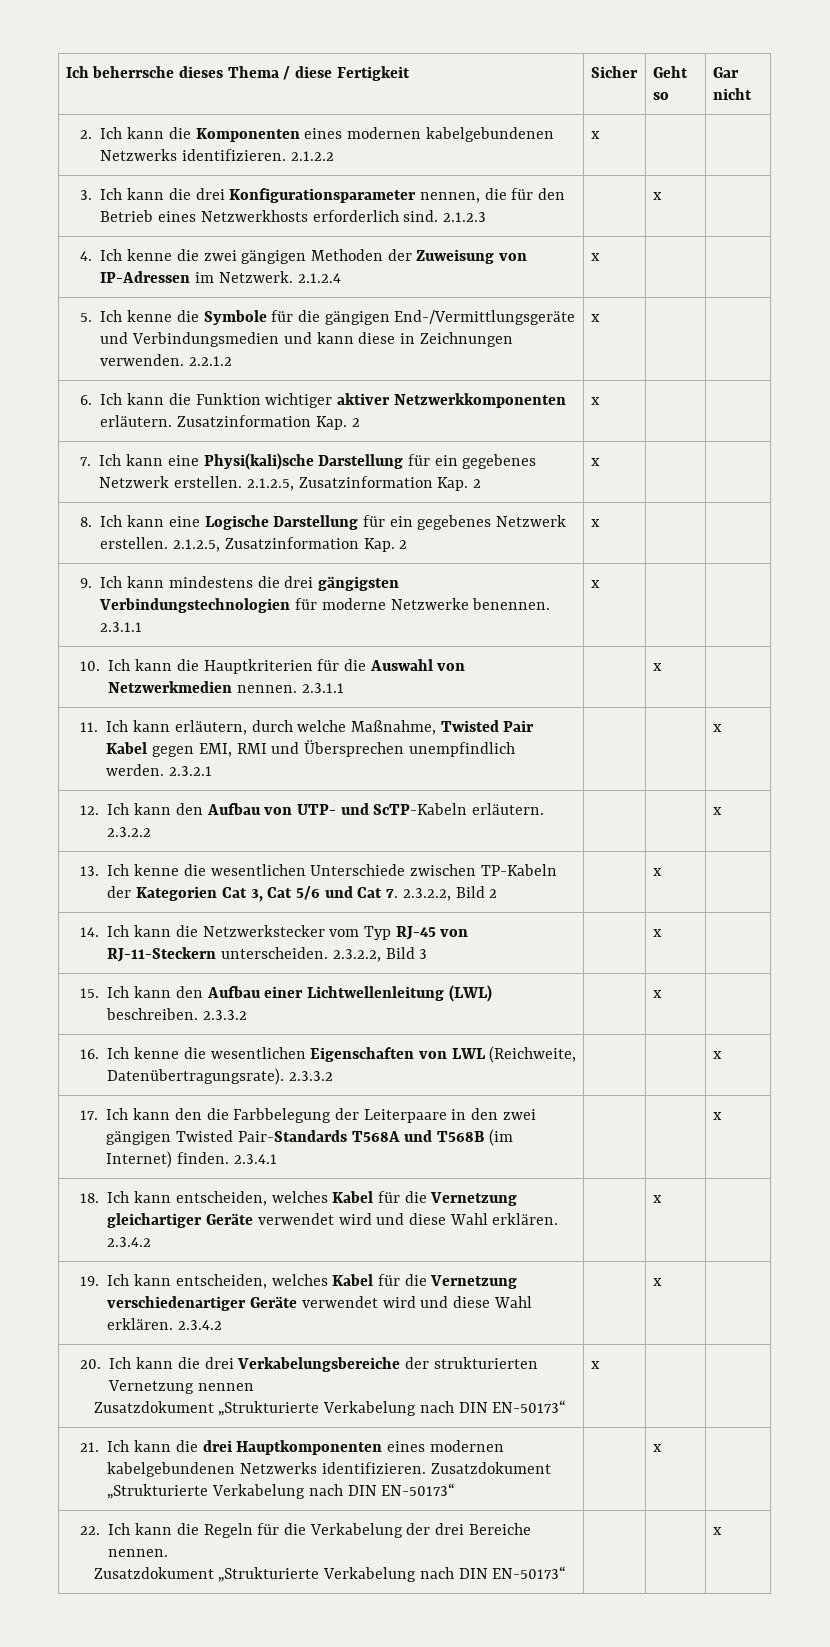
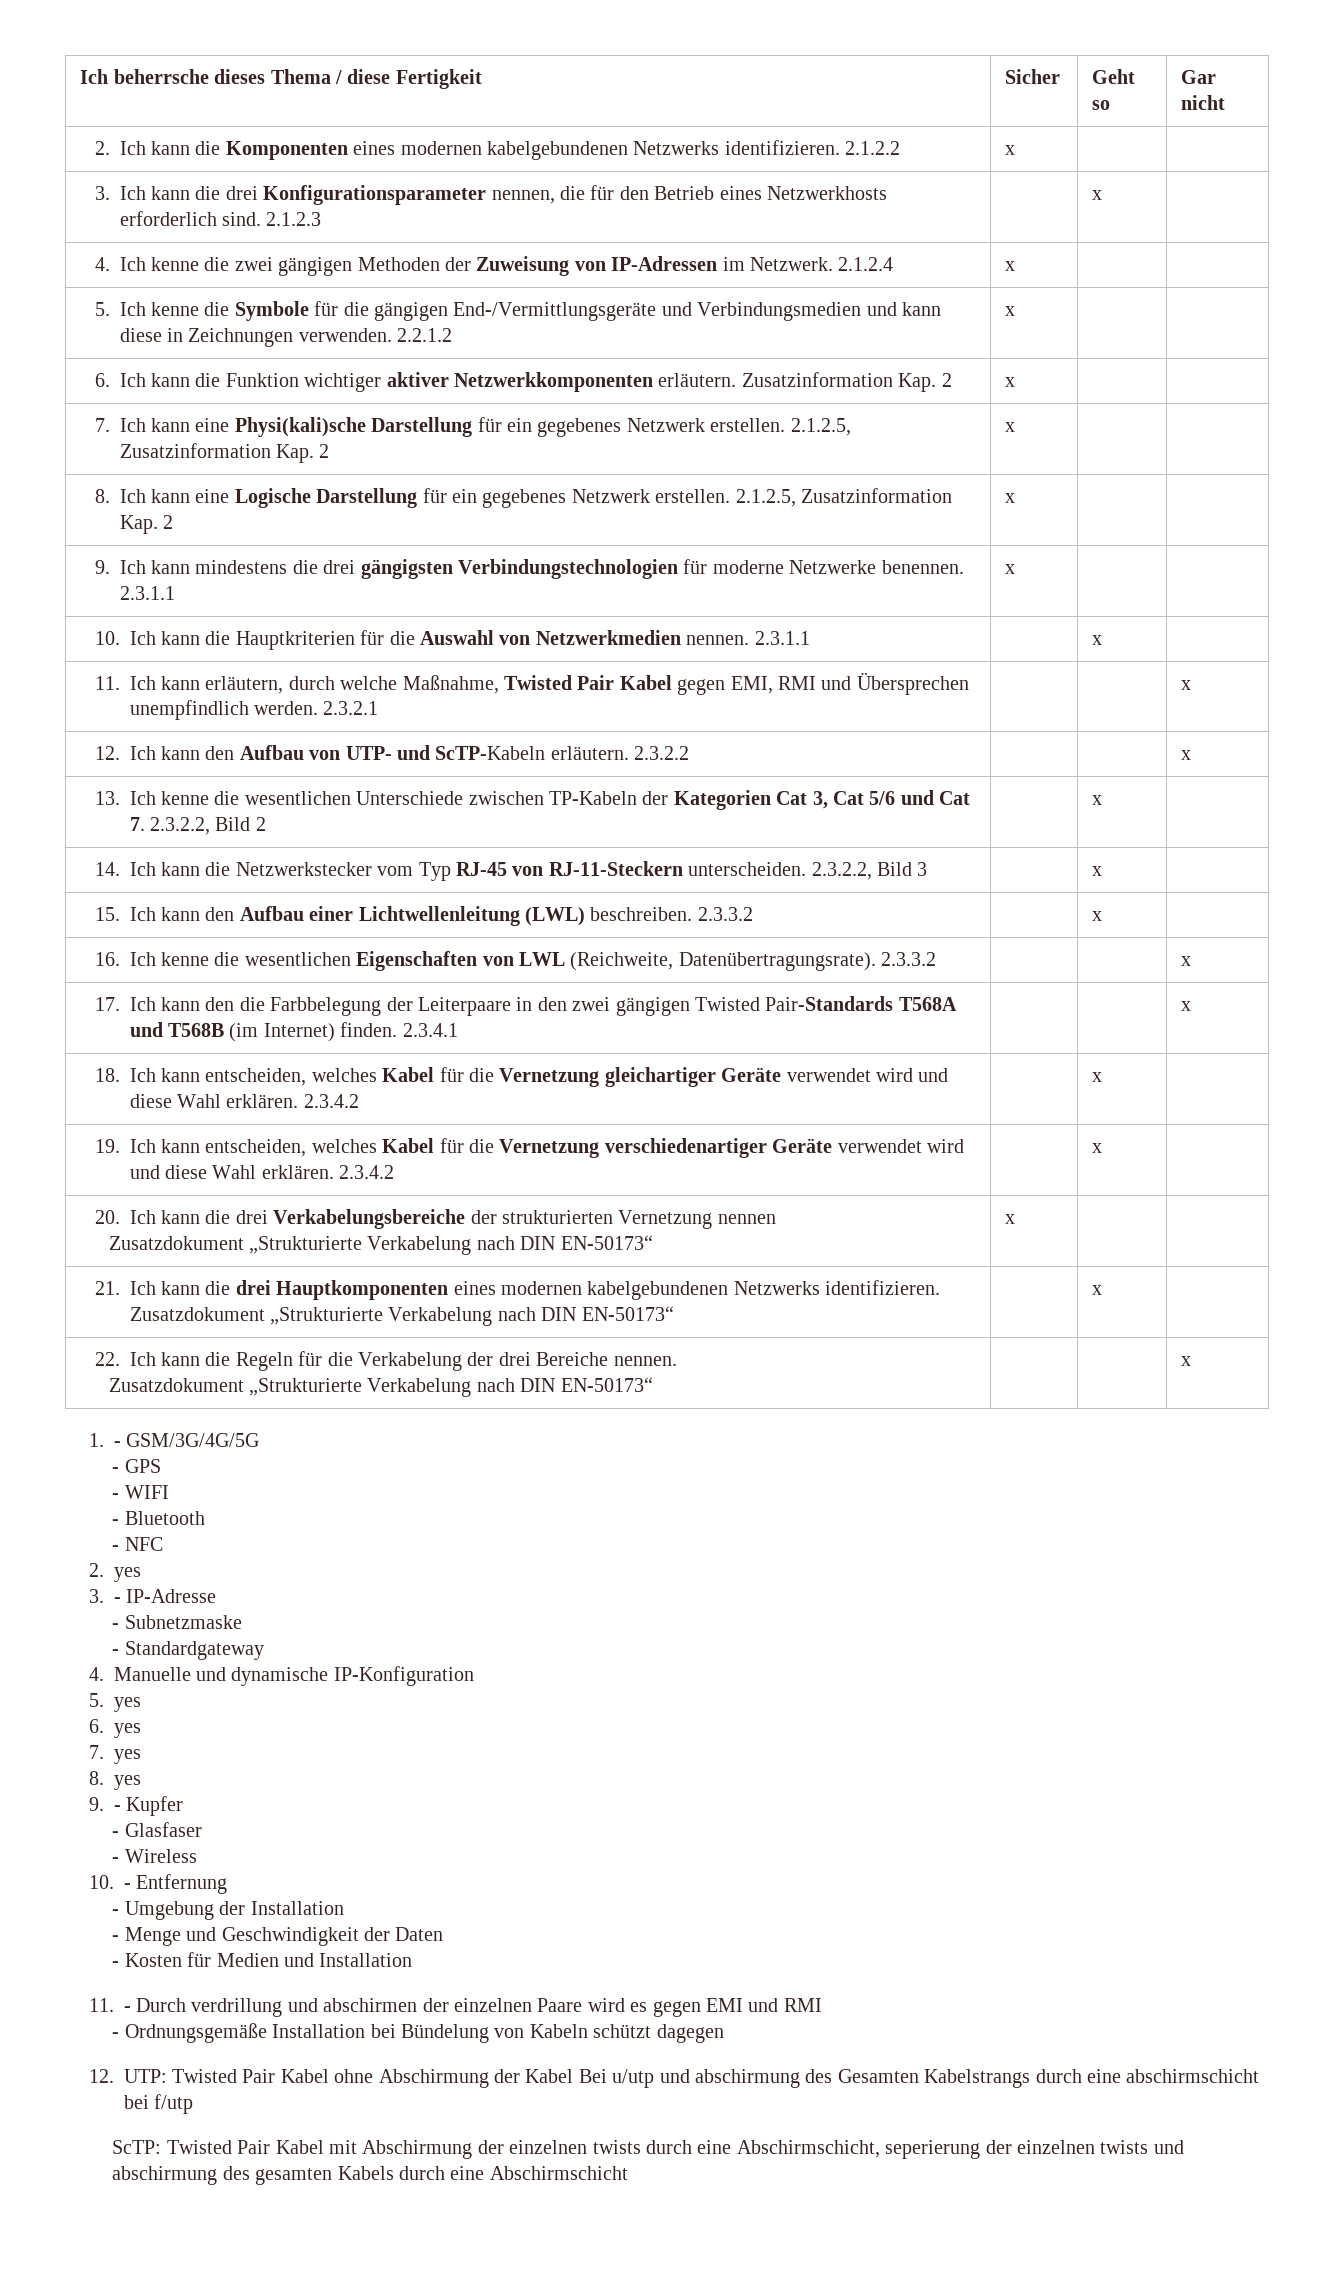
+ 1. - GSM/3G/4G/5G
+ - GPS
+ - WIFI
+ - Bluetooth
+ - NFC
+ 2. yes
+ 3. - IP-Adresse
+ - Subnetzmaske
+ - Standardgateway
+ 4. Manuelle und dynamische IP-Konfiguration
+ 5. yes
+ 6. yes
+ 7. yes
+ 8. yes
+ 9. - Kupfer
+ - Glasfaser
+ - Wireless
+ 10. - Entfernung
+ - Umgebung der Installation
+ - Menge und Geschwindigkeit der Daten
+ - Kosten für Medien und Installation
+ 11. - Durch verdrillung und abschirmen der einzelnen Paare wird es gegen EMI und RMI
+ - Ordnungsgemäße Installation bei Bündelung von Kabeln schützt dagegen
+ 12. UTP: Twisted Pair Kabel ohne Abschirmung der Kabel Bei u/utp und abschirmung des Gesamten Kabelstrangs durch eine abschirmschicht bei f/utp
+ ScTP: Twisted Pair Kabel mit Abschirmung der einzelnen twists durch eine Abschirmschicht, seperierung der einzelnen twists und abschirmung des gesamten Kabels durch eine Abschirmschicht

